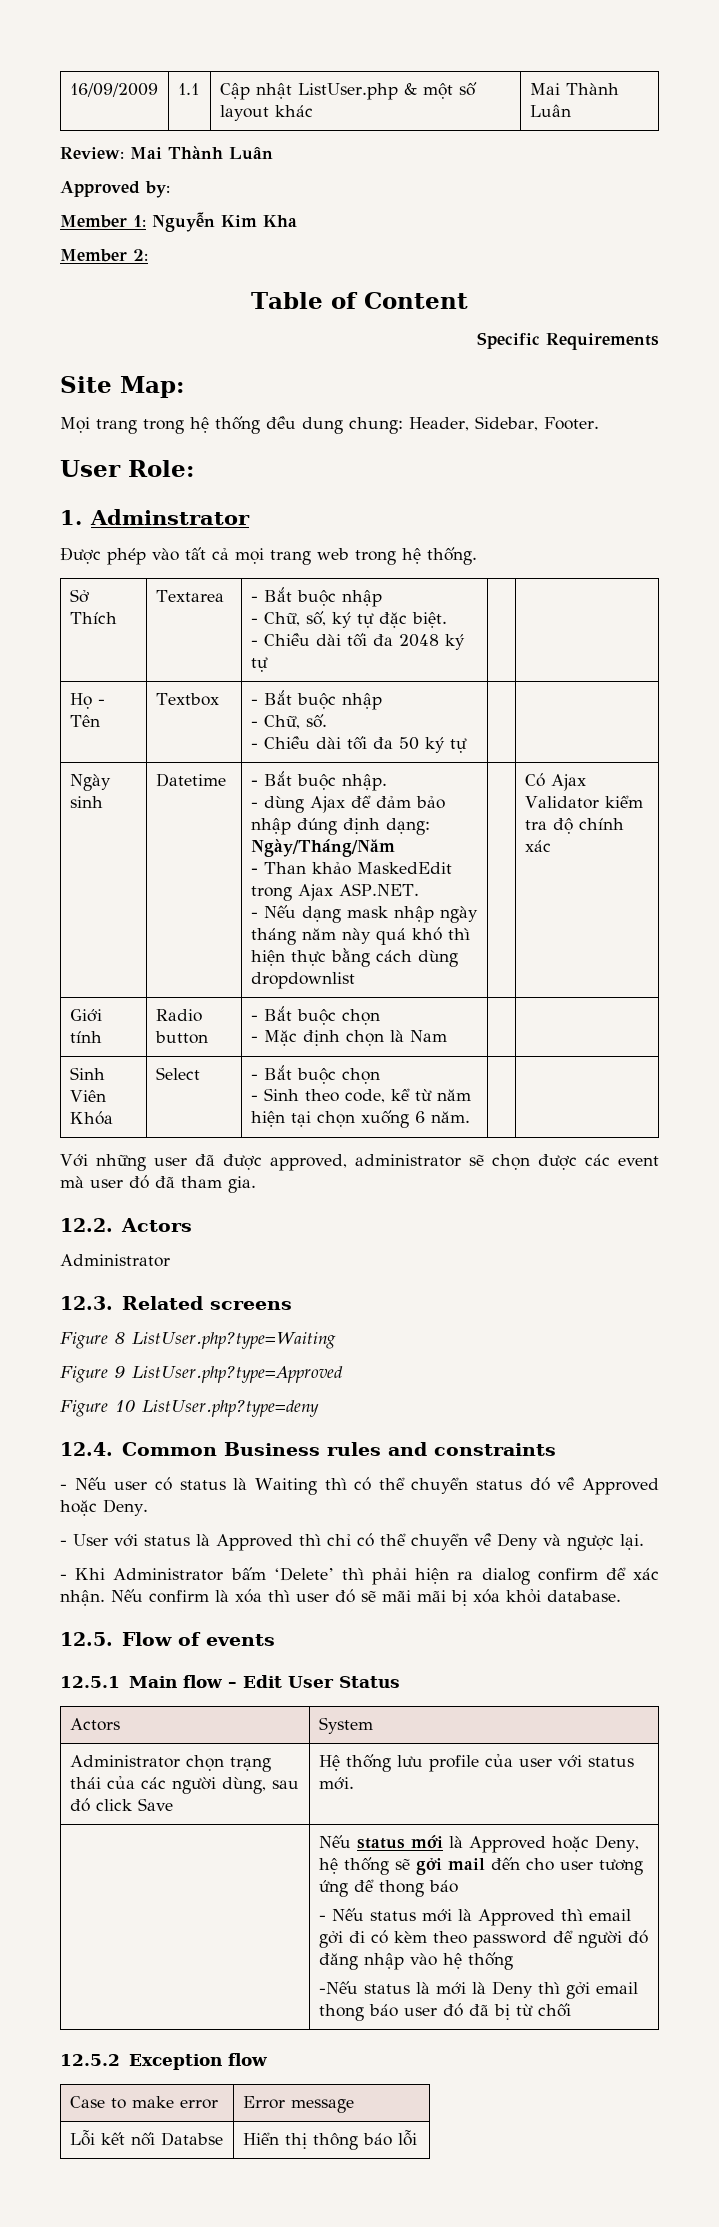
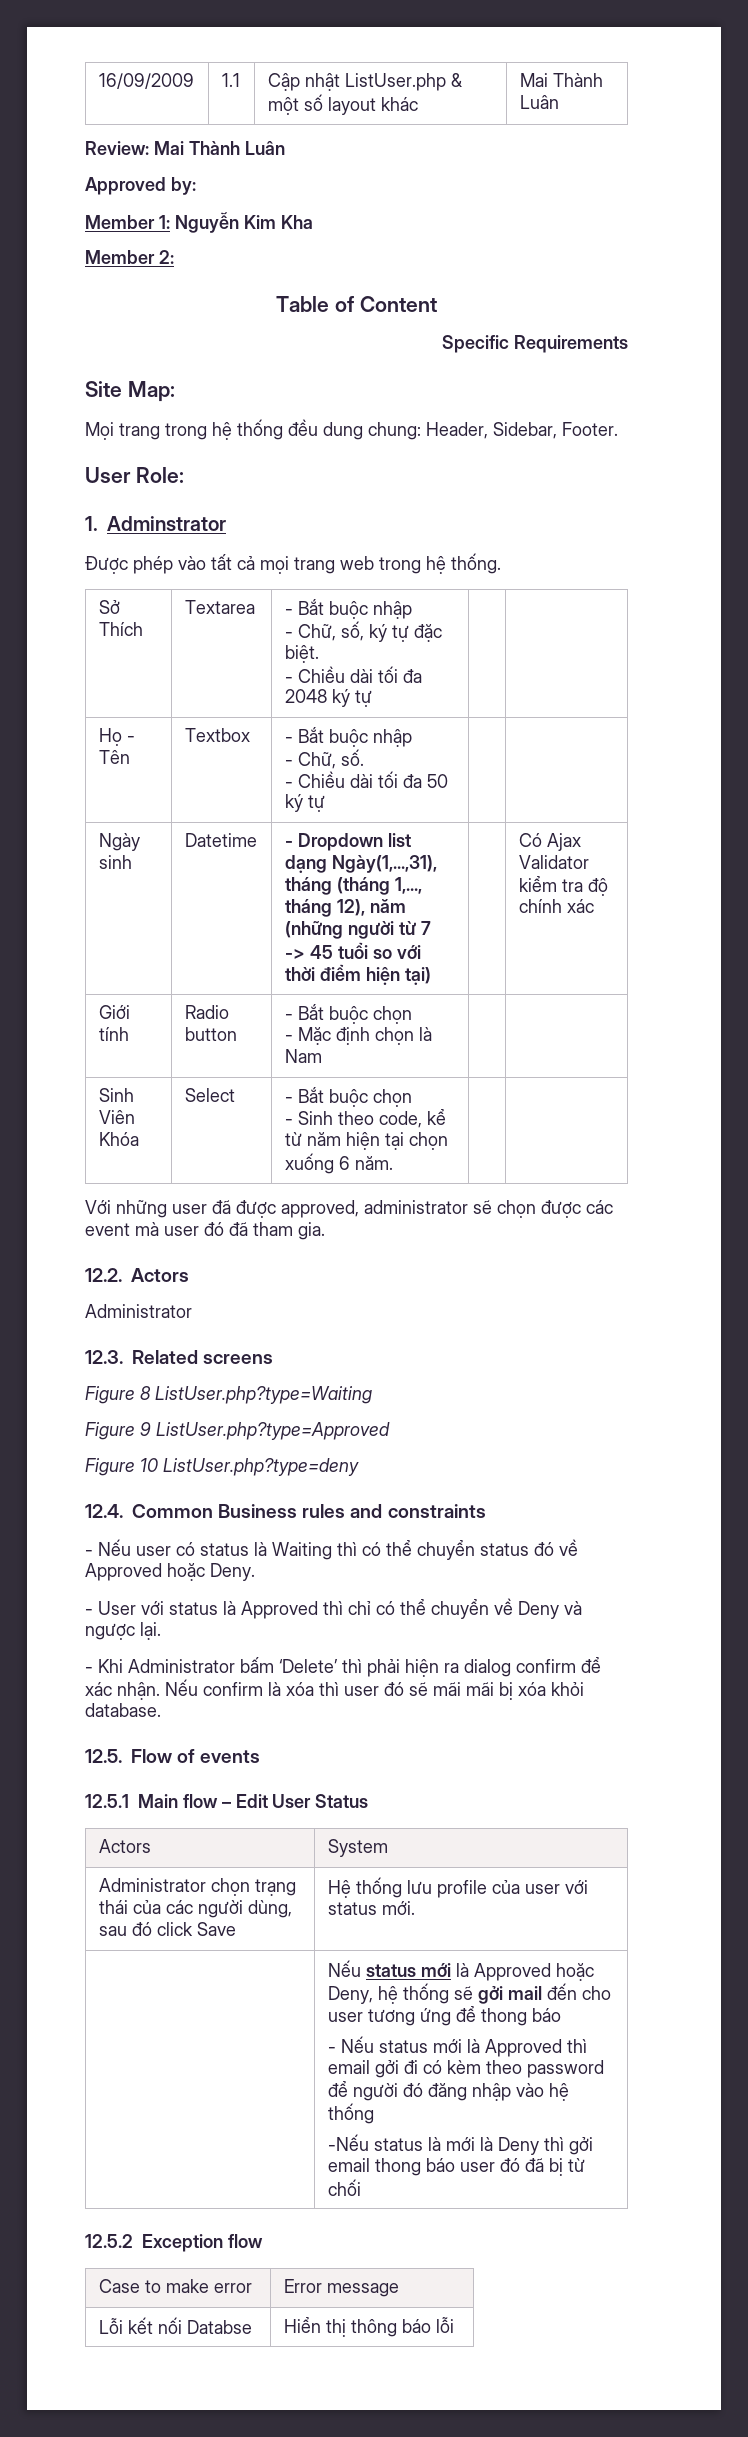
- - Bắt buộc nhập.
- - dùng Ajax để đảm bảo nhập đúng định dạng: Ngày/Tháng/Năm
- - Than khảo MaskedEdit trong Ajax ASP.NET.
- - Nếu dạng mask nhập ngày tháng năm này quá khó thì hiện thực bằng cách dùng dropdownlist
+ - Dropdown list dạng Ngày(1,...,31), tháng (tháng 1,..., tháng 12), năm (những người từ 7 -> 45 tuổi so với thời điểm hiện tại)

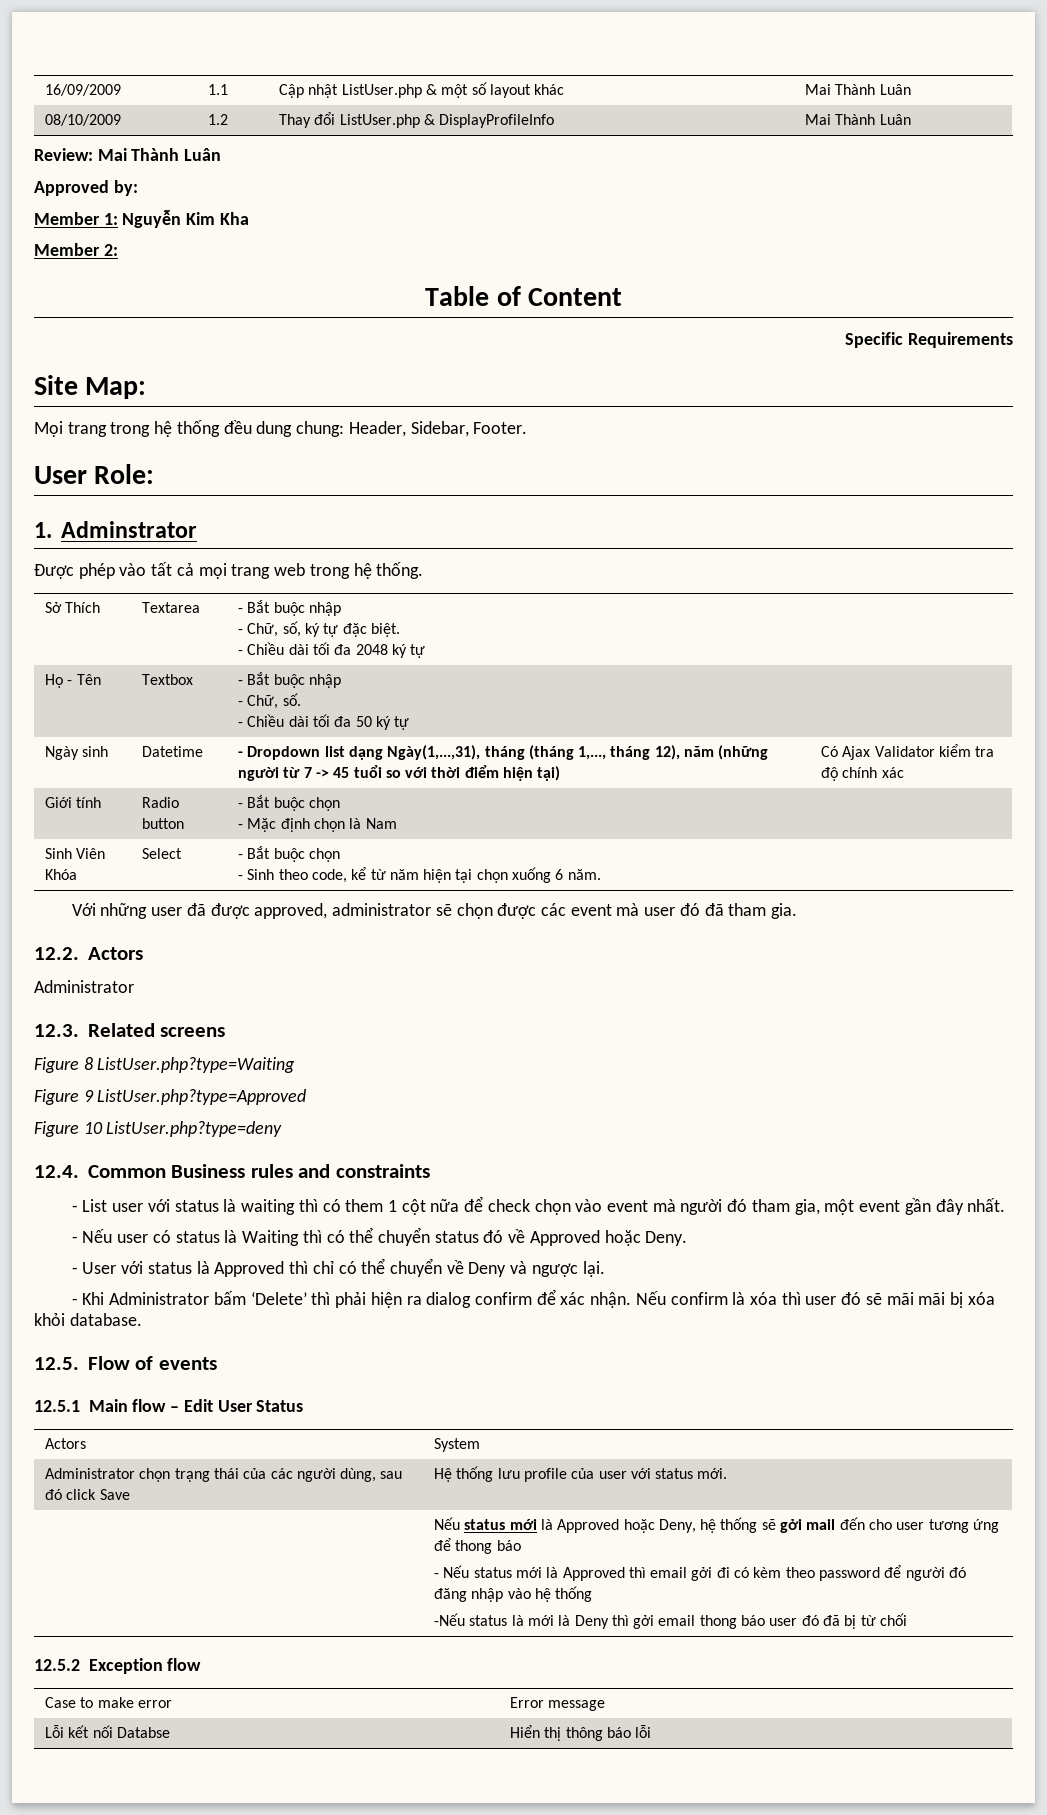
+ 08/10/2009 | 1.2 | Thay đổi ListUser.php & DisplayProfileInfo | Mai Thành Luân
+ - List user với status là waiting thì có them 1 cột nữa để check chọn vào event mà người đó tham gia, một event gần đây nhất.

